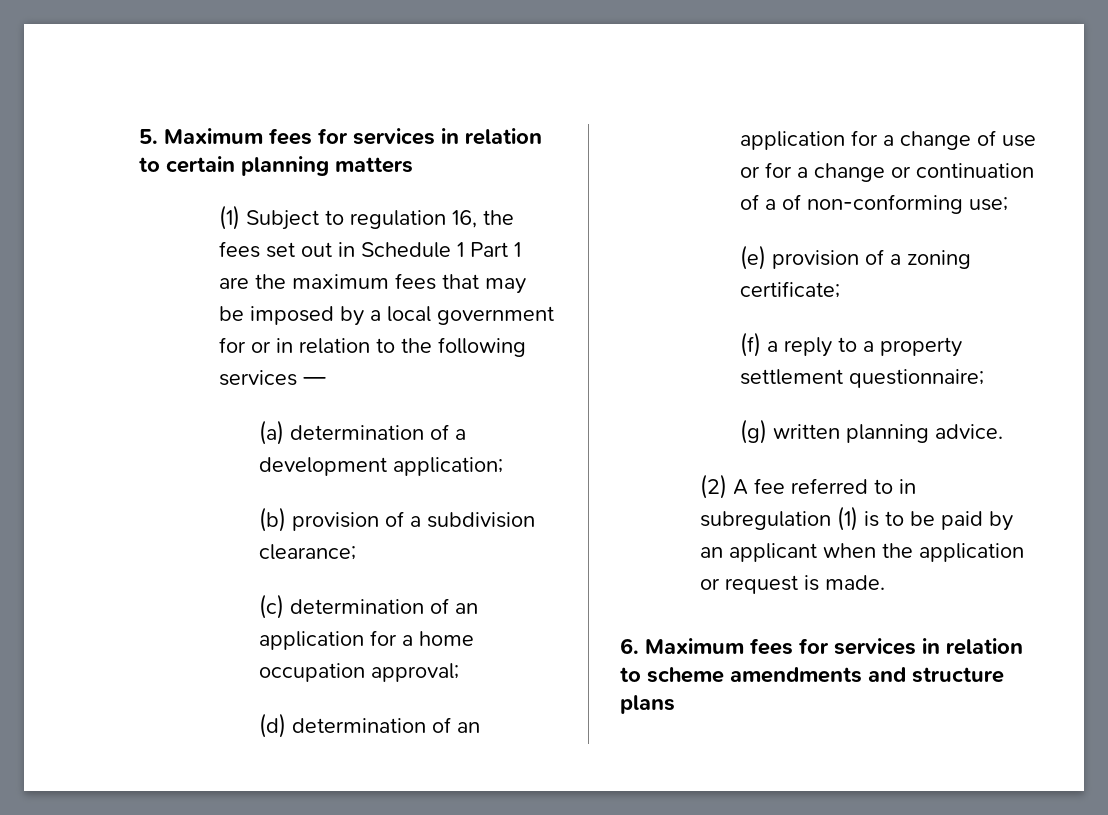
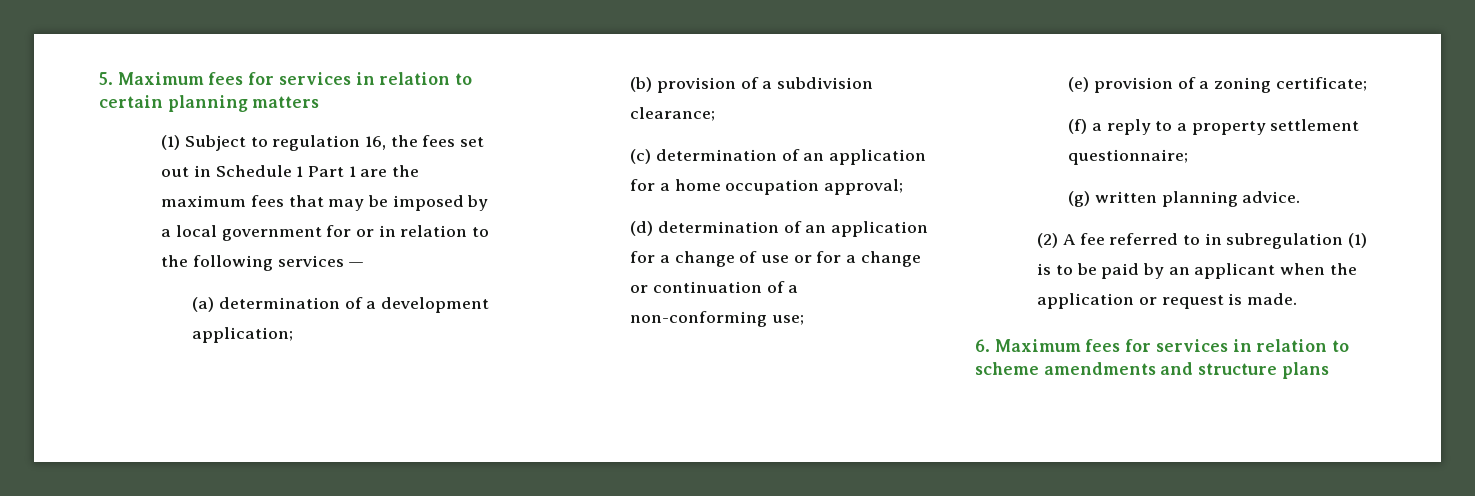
- (d) determination of an application for a change of use or for a change or continuation of a of non-conforming use;
+ (d) determination of an application for a change of use or for a change or continuation of a non-conforming use;

